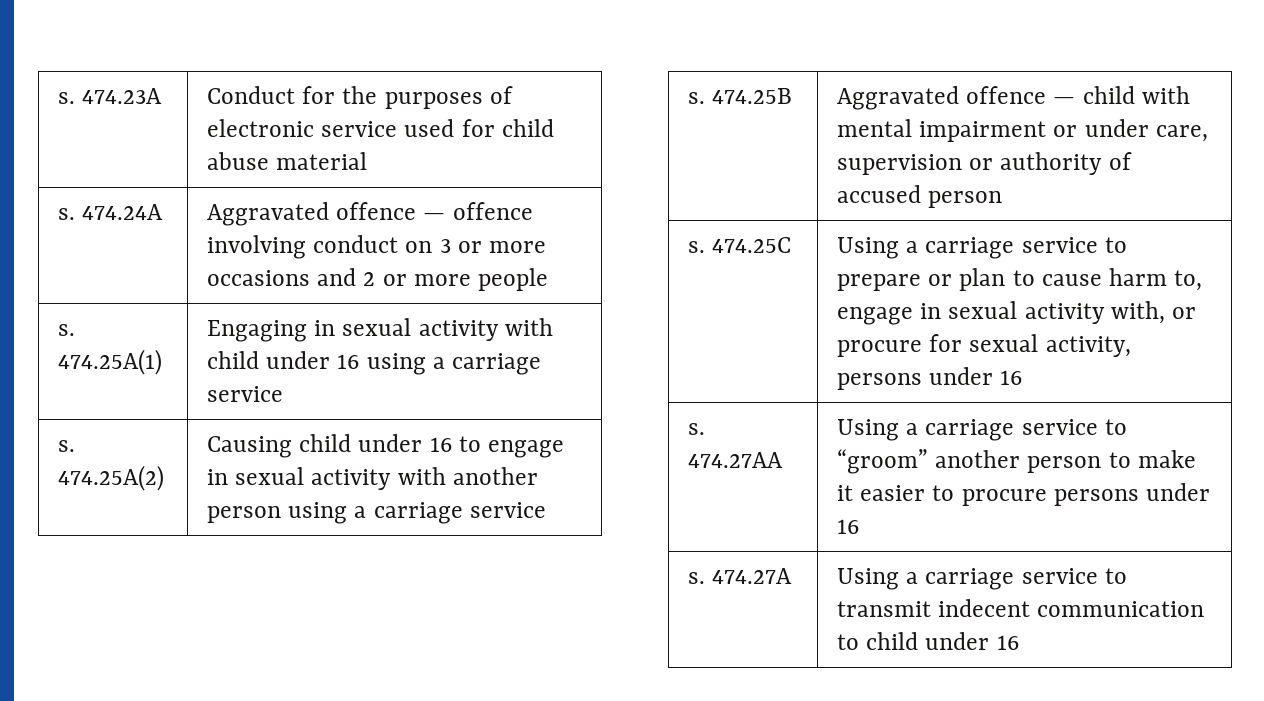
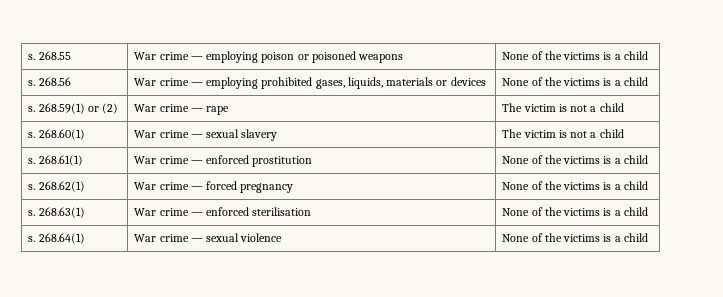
- s. 474.23A | Conduct for the purposes of electronic service used for child abuse material
- s. 474.24A | Aggravated offence — offence involving conduct on 3 or more occasions and 2 or more people
- s. 474.25A(1) | Engaging in sexual activity with child under 16 using a carriage service
- s. 474.25A(2) | Causing child under 16 to engage in sexual activity with another person using a carriage service
- s. 474.25B | Aggravated offence — child with mental impairment or under care, supervision or authority of accused person
- s. 474.25C | Using a carriage service to prepare or plan to cause harm to, engage in sexual activity with, or procure for sexual activity, persons under 16
- s. 474.27AA | Using a carriage service to “groom” another person to make it easier to procure persons under 16
- s. 474.27A | Using a carriage service to transmit indecent communication to child under 16
+ s. 268.55 | War crime — employing poison or poisoned weapons | None of the victims is a child
+ s. 268.56 | War crime — employing prohibited gases, liquids, materials or devices | None of the victims is a child
+ s. 268.59(1) or (2) | War crime — rape | The victim is not a child
+ s. 268.60(1) | War crime — sexual slavery | The victim is not a child
+ s. 268.61(1) | War crime — enforced prostitution | None of the victims is a child
+ s. 268.62(1) | War crime — forced pregnancy | None of the victims is a child
+ s. 268.63(1) | War crime — enforced sterilisation | None of the victims is a child
+ s. 268.64(1) | War crime — sexual violence | None of the victims is a child

